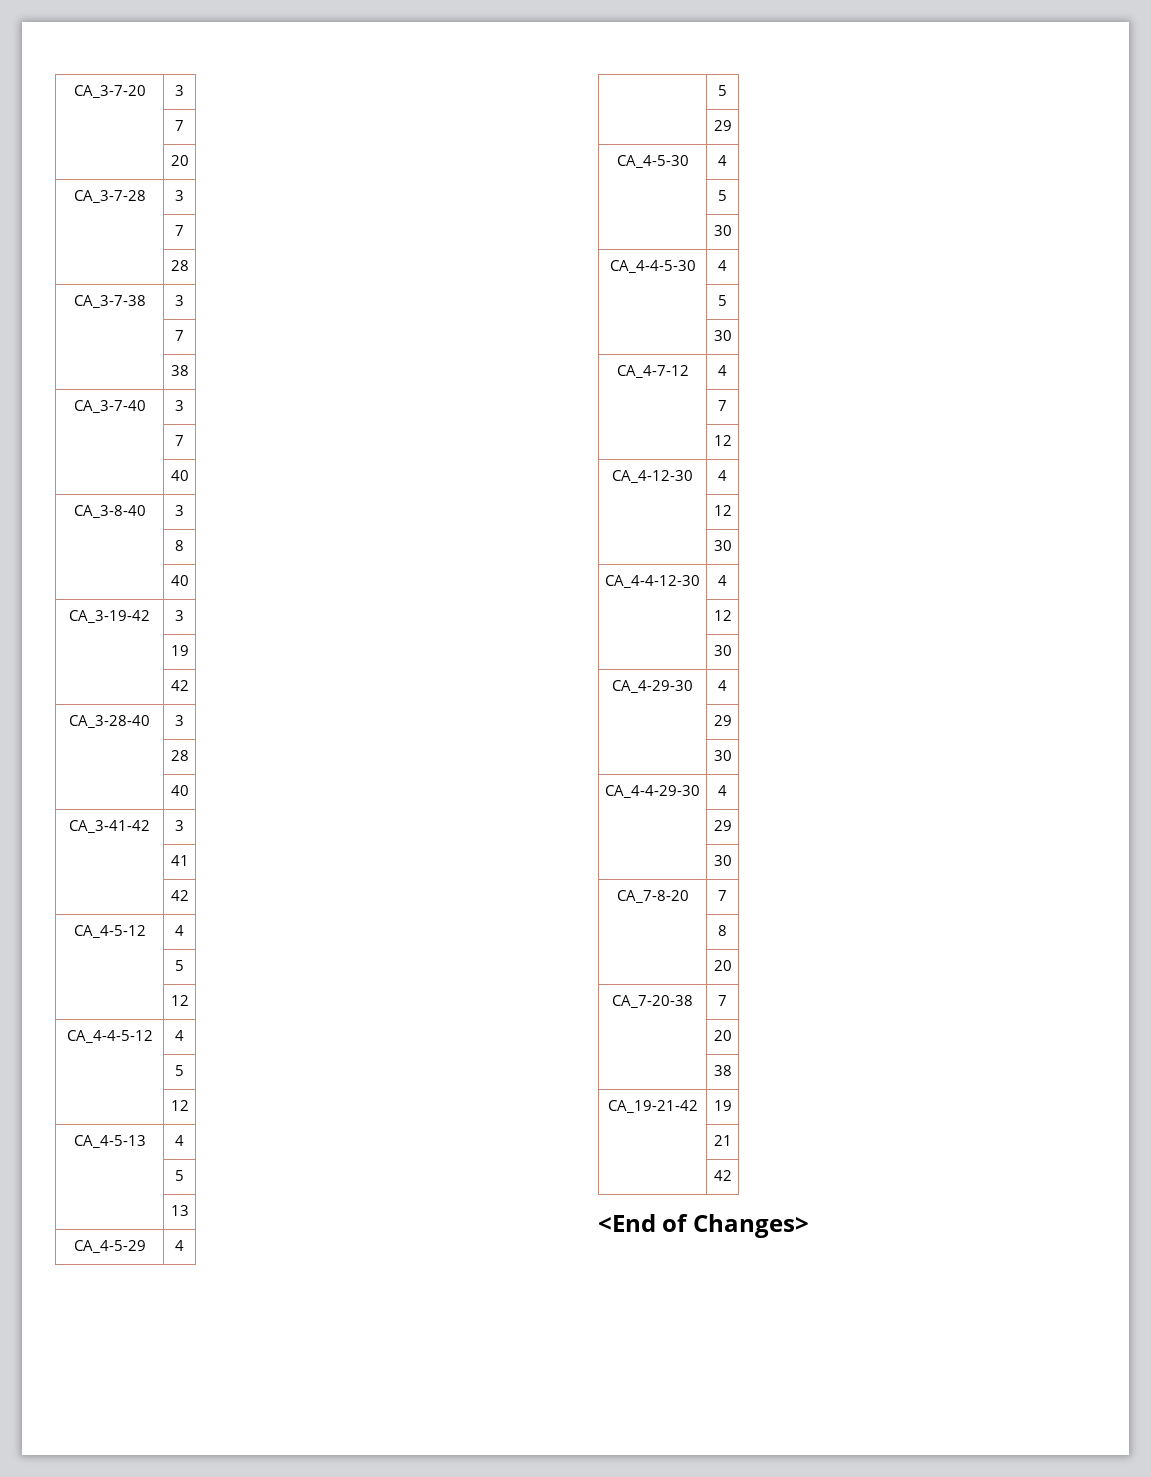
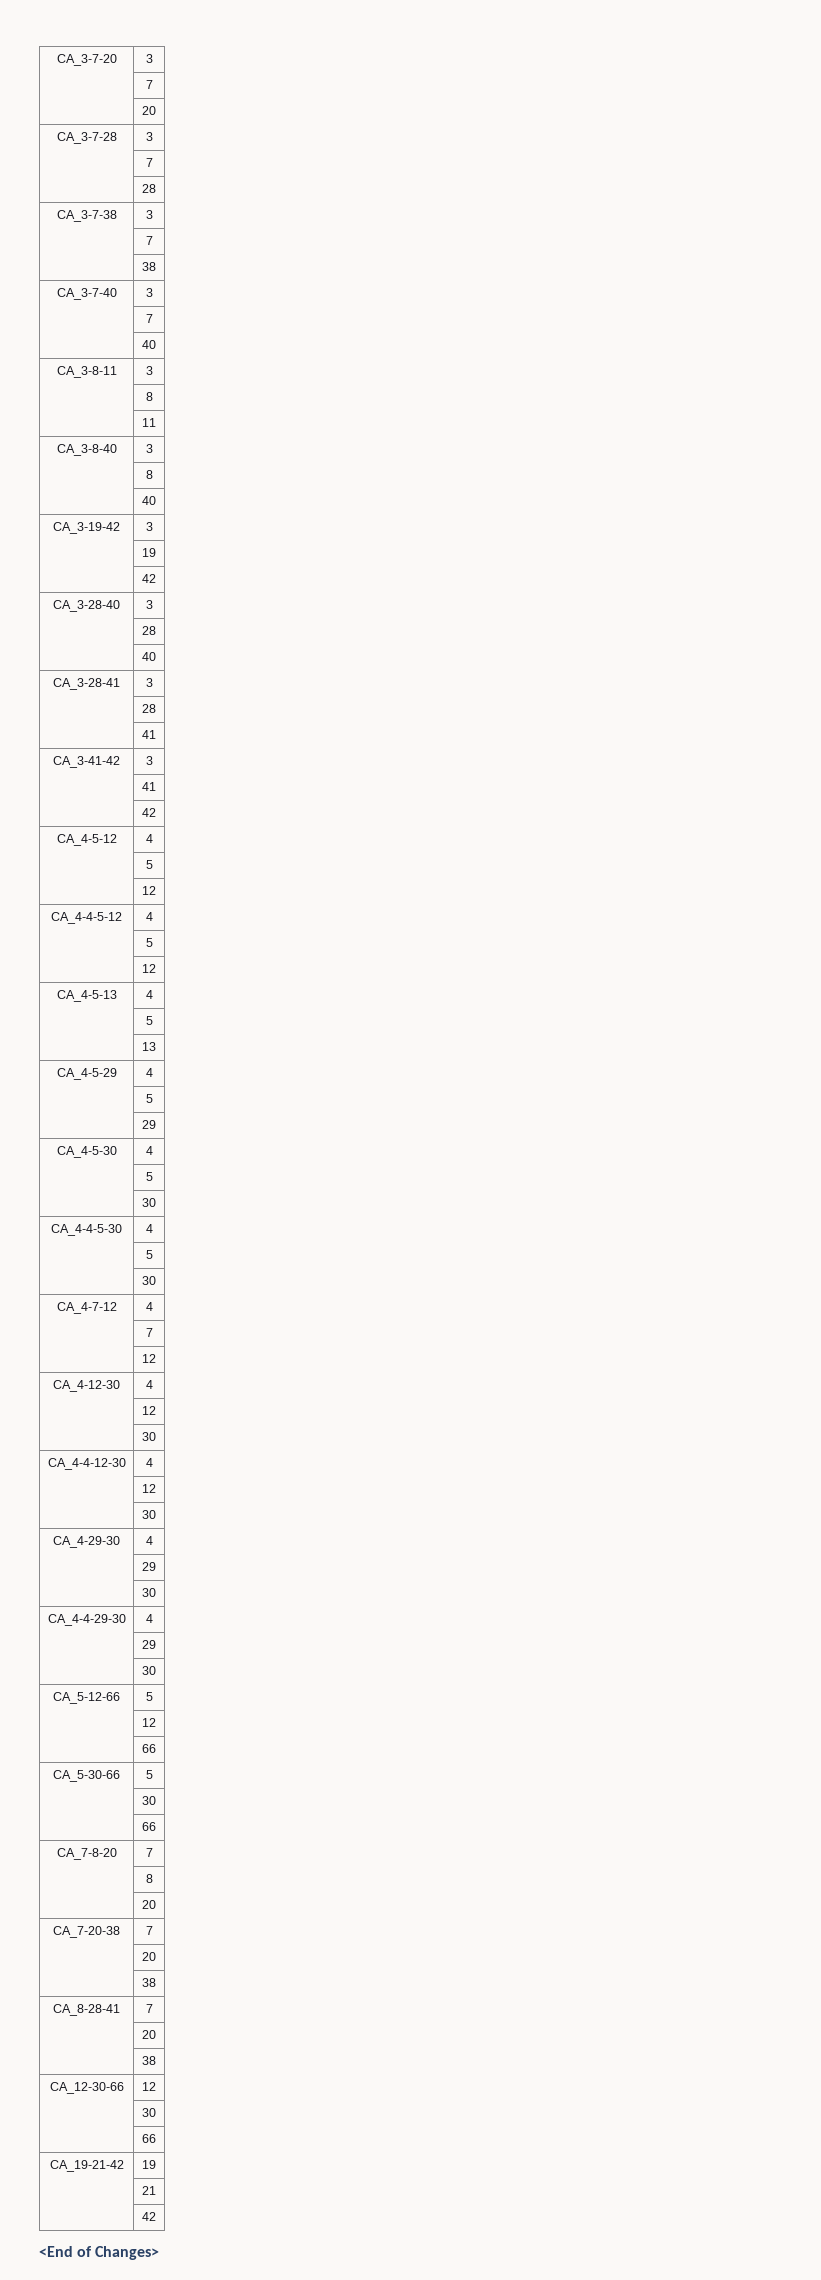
+ CA_3-8-11 | 3
+ | 8
+ | 11
+ CA_3-28-41 | 3
+ | 28
+ | 41
+ CA_5-12-66 | 5
+ | 12
+ | 66
+ CA_5-30-66 | 5
+ | 30
+ | 66
+ CA_8-28-41 | 7
+ | 20
+ | 38
+ CA_12-30-66 | 12
+ | 30
+ | 66

